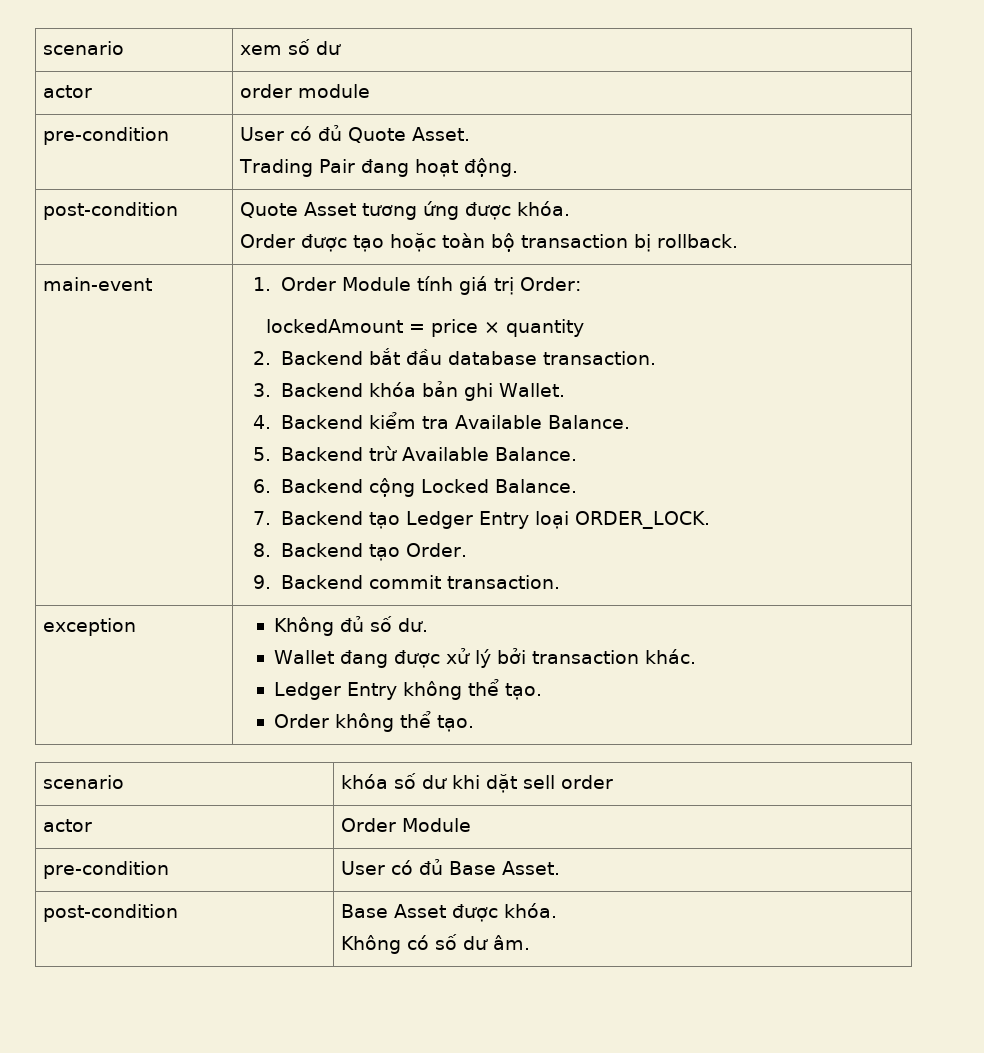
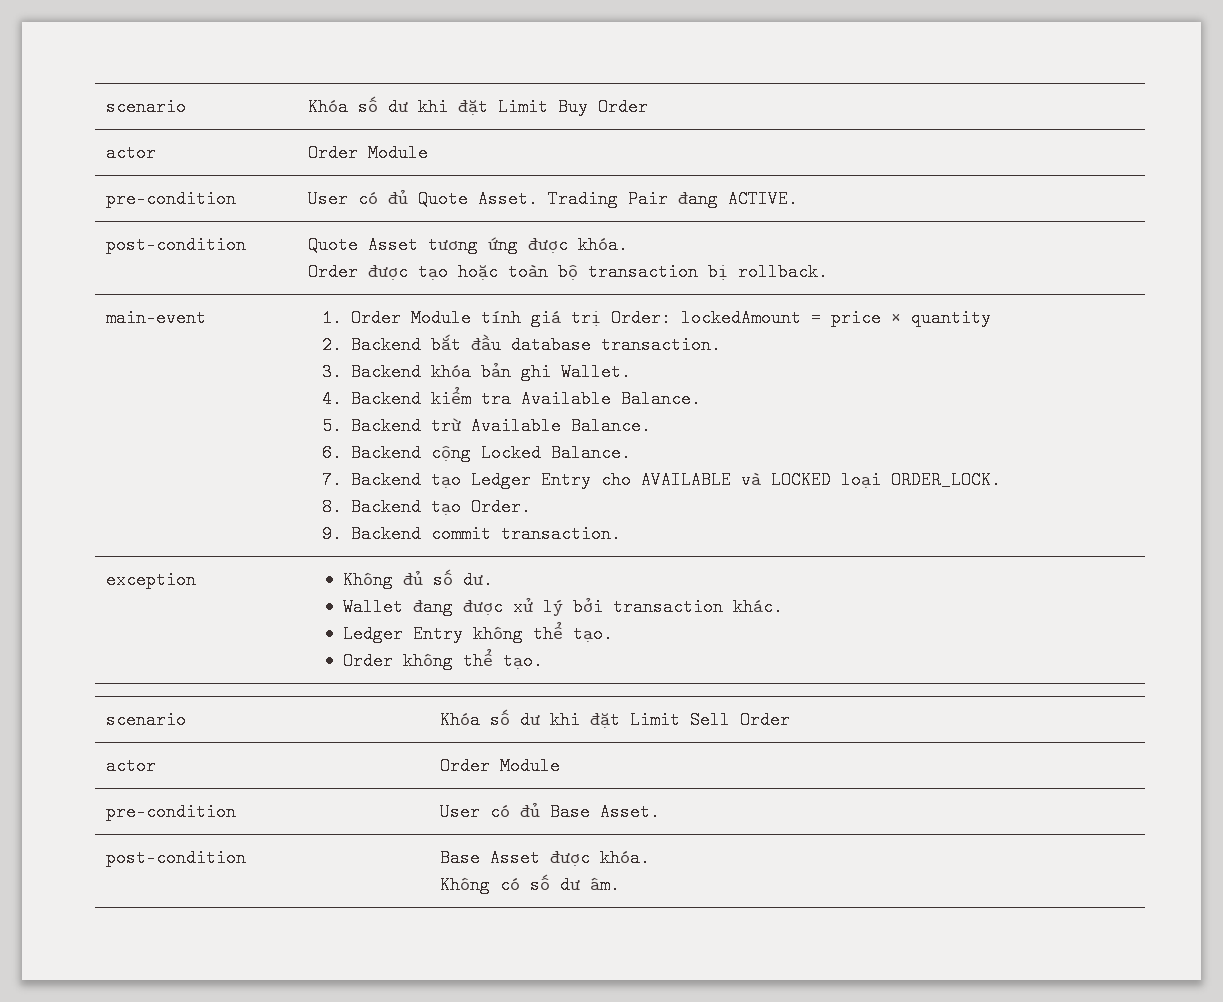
- scenario | xem số dư
- actor | order module
+ scenario | Khóa số dư khi đặt Limit Buy Order
+ actor | Order Module
- pre-condition | User có đủ Quote Asset.
- Trading Pair đang hoạt động.
+ pre-condition | User có đủ Quote Asset. Trading Pair đang ACTIVE.
- 1. Order Module tính giá trị Order:
- lockedAmount = price × quantity
+ 1. Order Module tính giá trị Order: lockedAmount = price × quantity
- 7. Backend tạo Ledger Entry loại ORDER_LOCK.
+ 7. Backend tạo Ledger Entry cho AVAILABLE và LOCKED loại ORDER_LOCK.
- scenario | khóa số dư khi dặt sell order
+ scenario | Khóa số dư khi đặt Limit Sell Order

